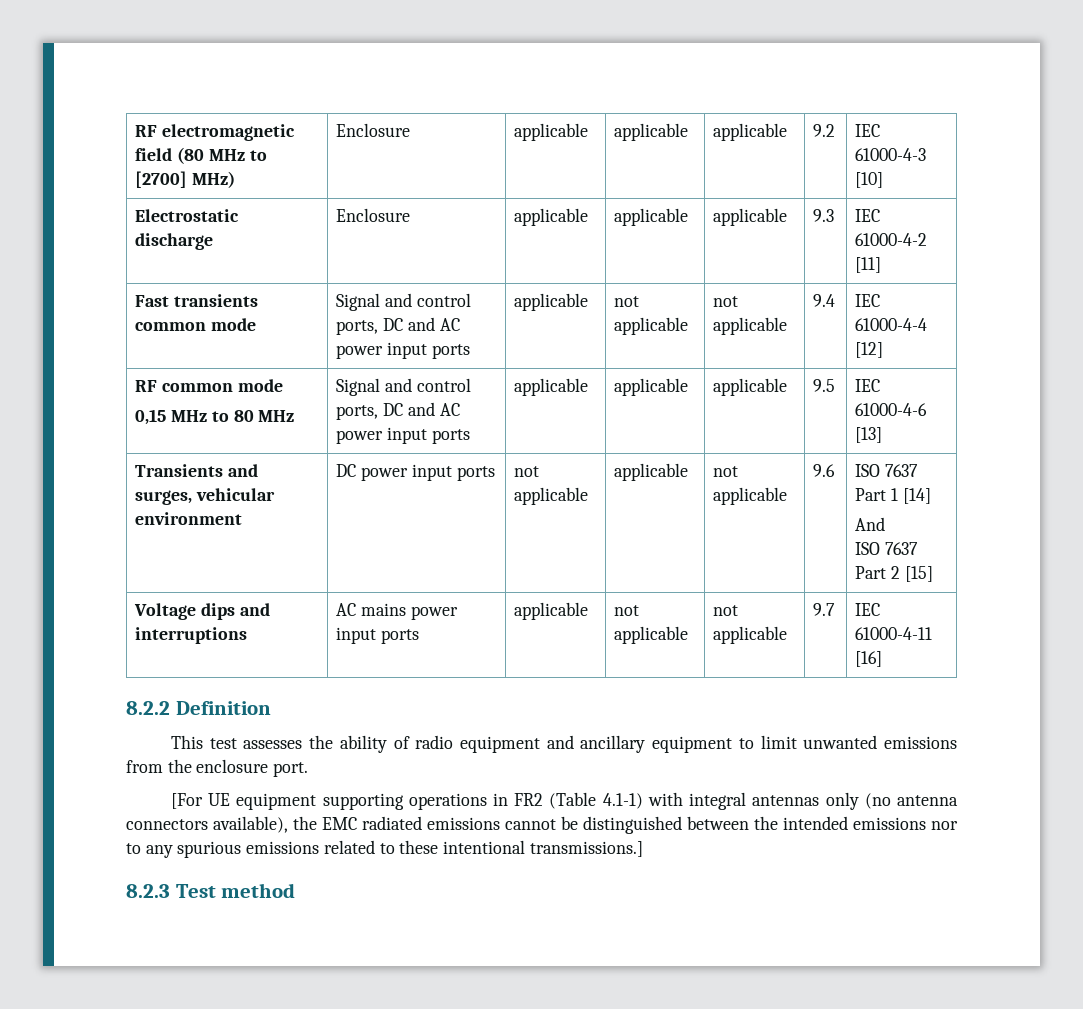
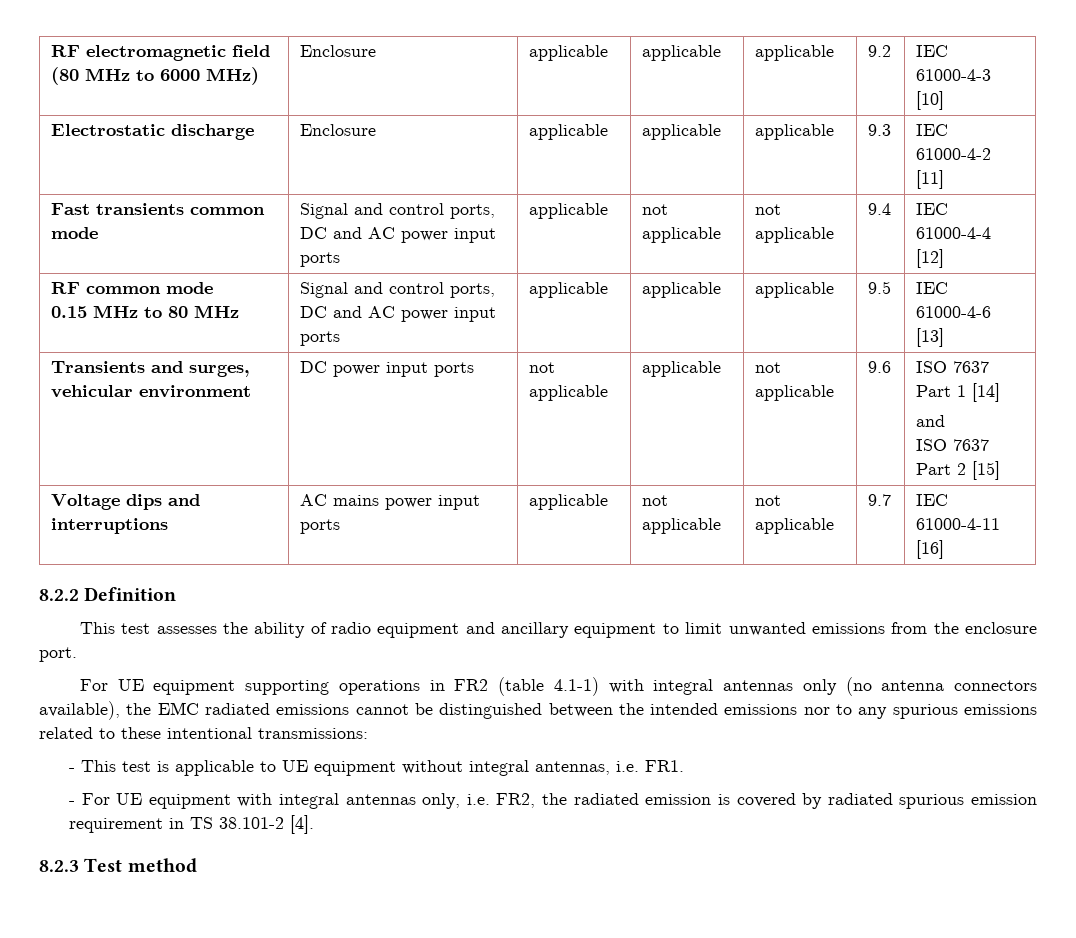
- RF electromagnetic field (80 MHz to [2700] MHz) | Enclosure | applicable | applicable | applicable | 9.2 | IEC 61000-4-3 [10]
+ RF electromagnetic field (80 MHz to 6000 MHz) | Enclosure | applicable | applicable | applicable | 9.2 | IEC 61000-4-3 [10]
  RF common mode
- 0,15 MHz to 80 MHz | Signal and control ports, DC and AC power input ports | applicable | applicable | applicable | 9.5 | IEC 61000-4-6 [13]
+ 0.15 MHz to 80 MHz | Signal and control ports, DC and AC power input ports | applicable | applicable | applicable | 9.5 | IEC 61000-4-6 [13]
  Transients and surges, vehicular environment | DC power input ports | not applicable | applicable | not applicable | 9.6 | ISO 7637 Part 1 [14]
- And
+ and
- [For UE equipment supporting operations in FR2 (Table 4.1-1) with integral antennas only (no antenna connectors available), the EMC radiated emissions cannot be distinguished between the intended emissions nor to any spurious emissions related to these intentional transmissions.]
+ For UE equipment supporting operations in FR2 (table 4.1-1) with integral antennas only (no antenna connectors available), the EMC radiated emissions cannot be distinguished between the intended emissions nor to any spurious emissions related to these intentional transmissions:
+ - This test is applicable to UE equipment without integral antennas, i.e. FR1.
+ - For UE equipment with integral antennas only, i.e. FR2, the radiated emission is covered by radiated spurious emission requirement in TS 38.101-2 [4].

